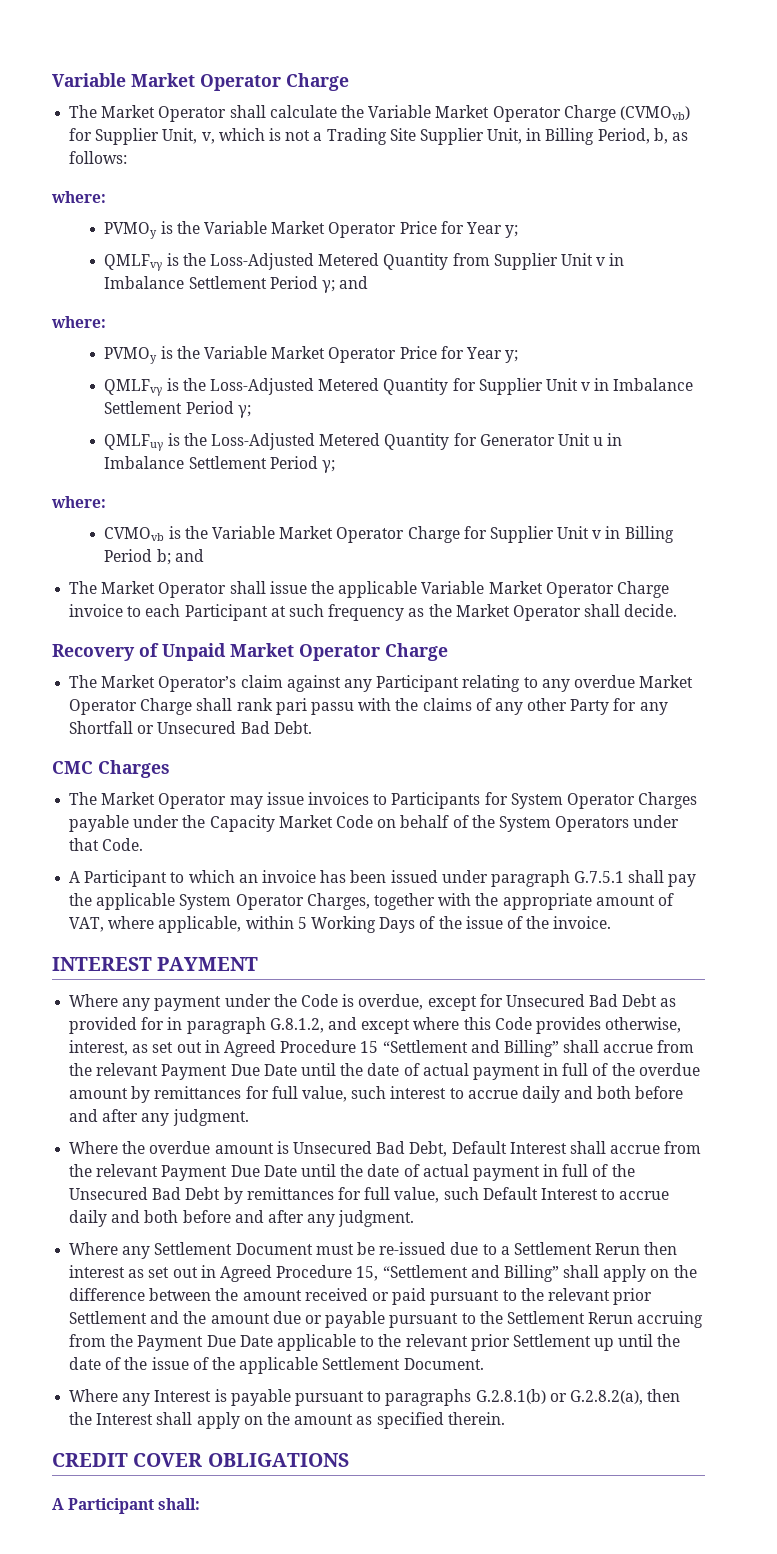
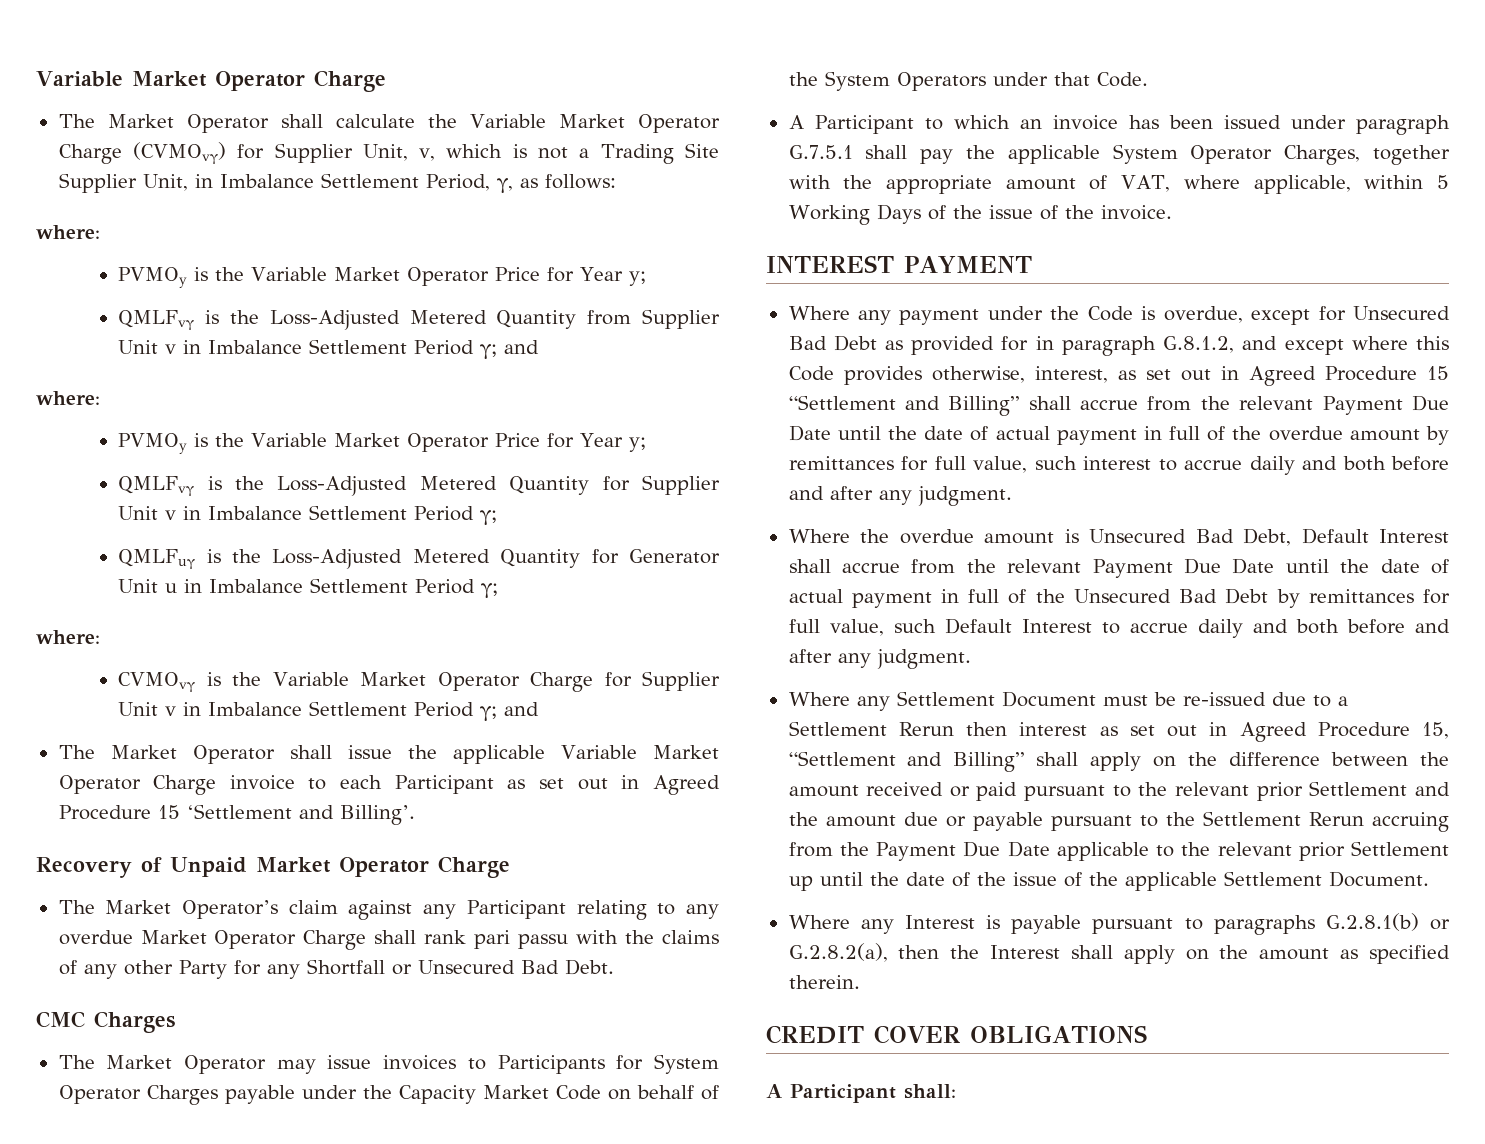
- The Market Operator shall calculate the Variable Market Operator Charge (CVMOvb) for Supplier Unit, v, which is not a Trading Site Supplier Unit, in Billing Period, b, as follows:
+ The Market Operator shall calculate the Variable Market Operator Charge (CVMOvγ) for Supplier Unit, v, which is not a Trading Site Supplier Unit, in Imbalance Settlement Period, γ, as follows:
- CVMOvb is the Variable Market Operator Charge for Supplier Unit v in Billing Period b; and
+ CVMOvγ is the Variable Market Operator Charge for Supplier Unit v in Imbalance Settlement Period γ; and
- The Market Operator shall issue the applicable Variable Market Operator Charge invoice to each Participant at such frequency as the Market Operator shall decide.
+ The Market Operator shall issue the applicable Variable Market Operator Charge invoice to each Participant as set out in Agreed Procedure 15 ‘Settlement and Billing’.

